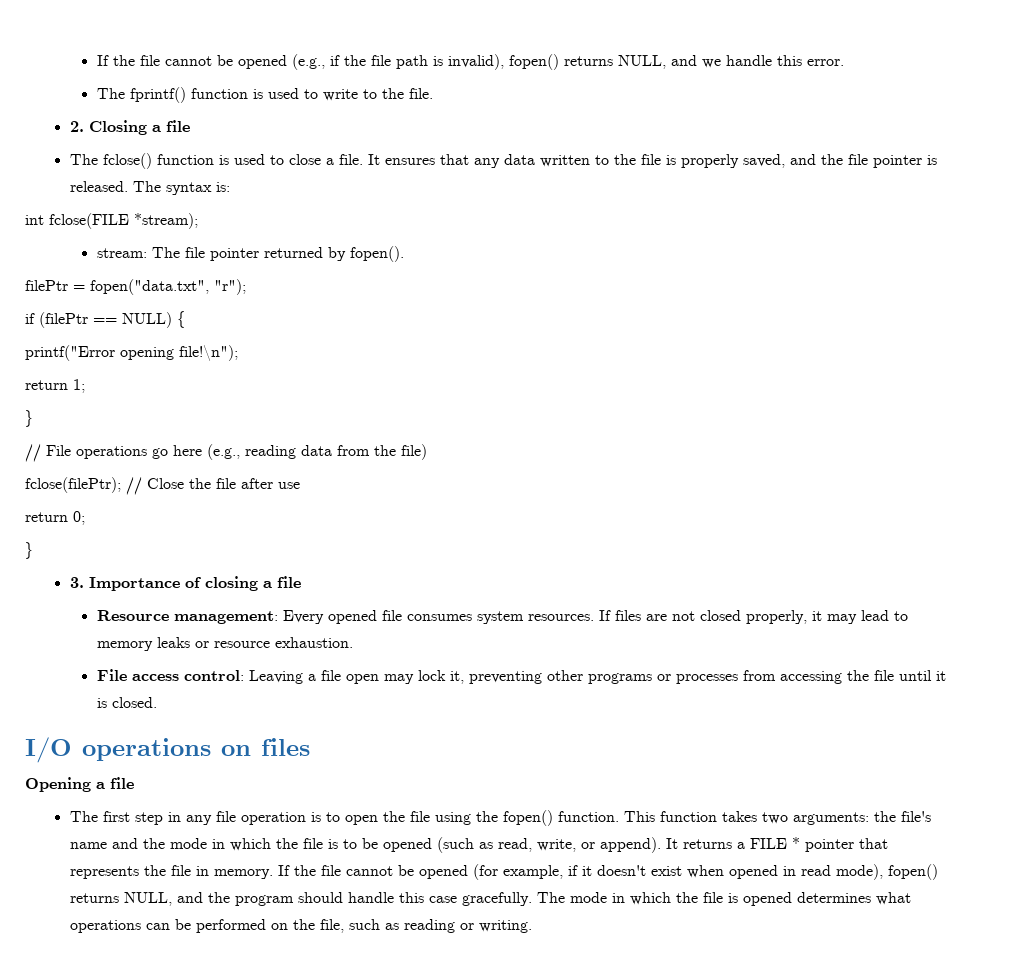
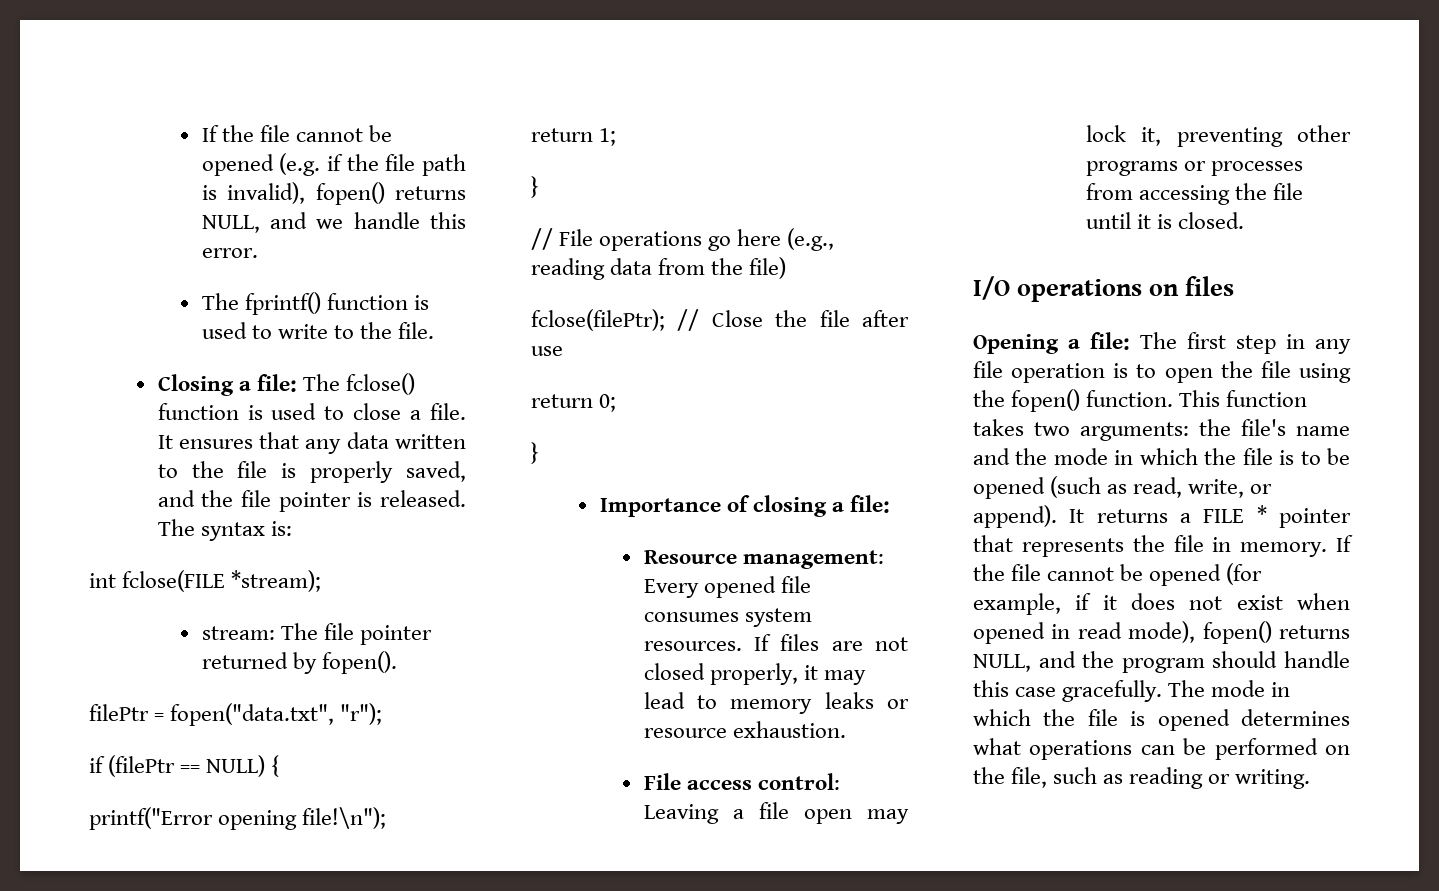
- If the file cannot be opened (e.g., if the file path is invalid), fopen() returns NULL, and we handle this error.
+ If the file cannot be opened (e.g. if the file path is invalid), fopen() returns NULL, and we handle this error.
- 2. Closing a file
- The fclose() function is used to close a file.
+ Closing a file: The fclose() function is used to close a file.
- 3. Importance of closing a file
+ Importance of closing a file:
- Opening a file
- The first step in any file operation is to open the file using the fopen() function.
+ Opening a file: The first step in any file operation is to open the file using the fopen() function.
- If the file cannot be opened (for example, if it doesn't exist when opened in read mode), fopen() returns NULL, and the program should handle this case gracefully.
+ If the file cannot be opened (for example, if it does not exist when opened in read mode), fopen() returns NULL, and the program should handle this case gracefully.

